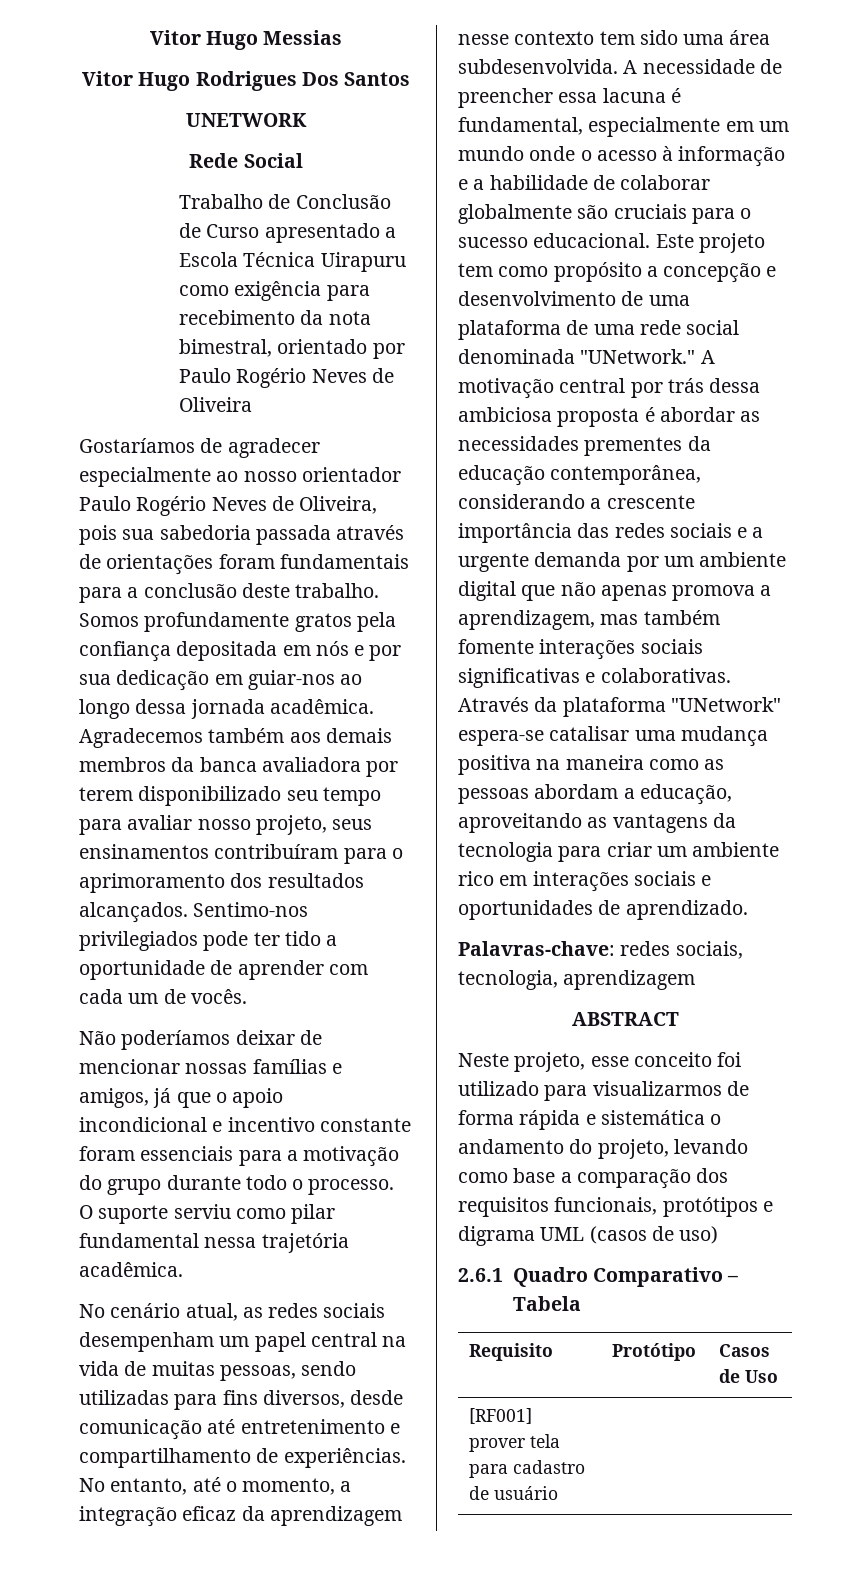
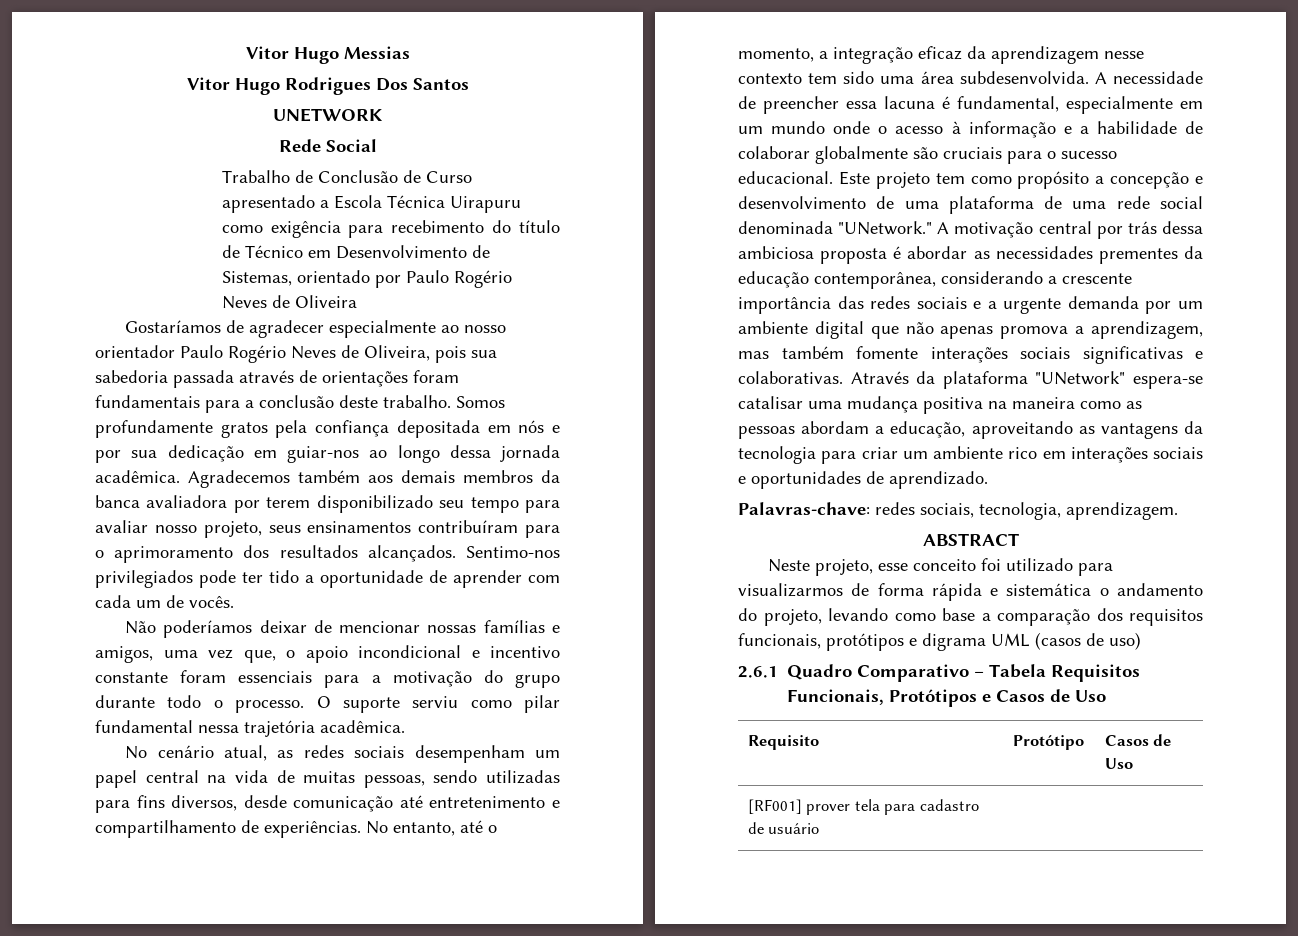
- Trabalho de Conclusão de Curso apresentado a Escola Técnica Uirapuru como exigência para recebimento da nota bimestral, orientado por Paulo Rogério Neves de Oliveira
+ Trabalho de Conclusão de Curso apresentado a Escola Técnica Uirapuru como exigência para recebimento do título de Técnico em Desenvolvimento de Sistemas, orientado por Paulo Rogério Neves de Oliveira
- Não poderíamos deixar de mencionar nossas famílias e amigos, já que o apoio incondicional e incentivo constante foram essenciais para a motivação do grupo durante todo o processo.
+ Não poderíamos deixar de mencionar nossas famílias e amigos, uma vez que, o apoio incondicional e incentivo constante foram essenciais para a motivação do grupo durante todo o processo.
- Palavras-chave: redes sociais, tecnologia, aprendizagem
+ Palavras-chave: redes sociais, tecnologia, aprendizagem.
- 2.6.1 Quadro Comparativo – Tabela
+ 2.6.1 Quadro Comparativo – Tabela Requisitos Funcionais, Protótipos e Casos de Uso

